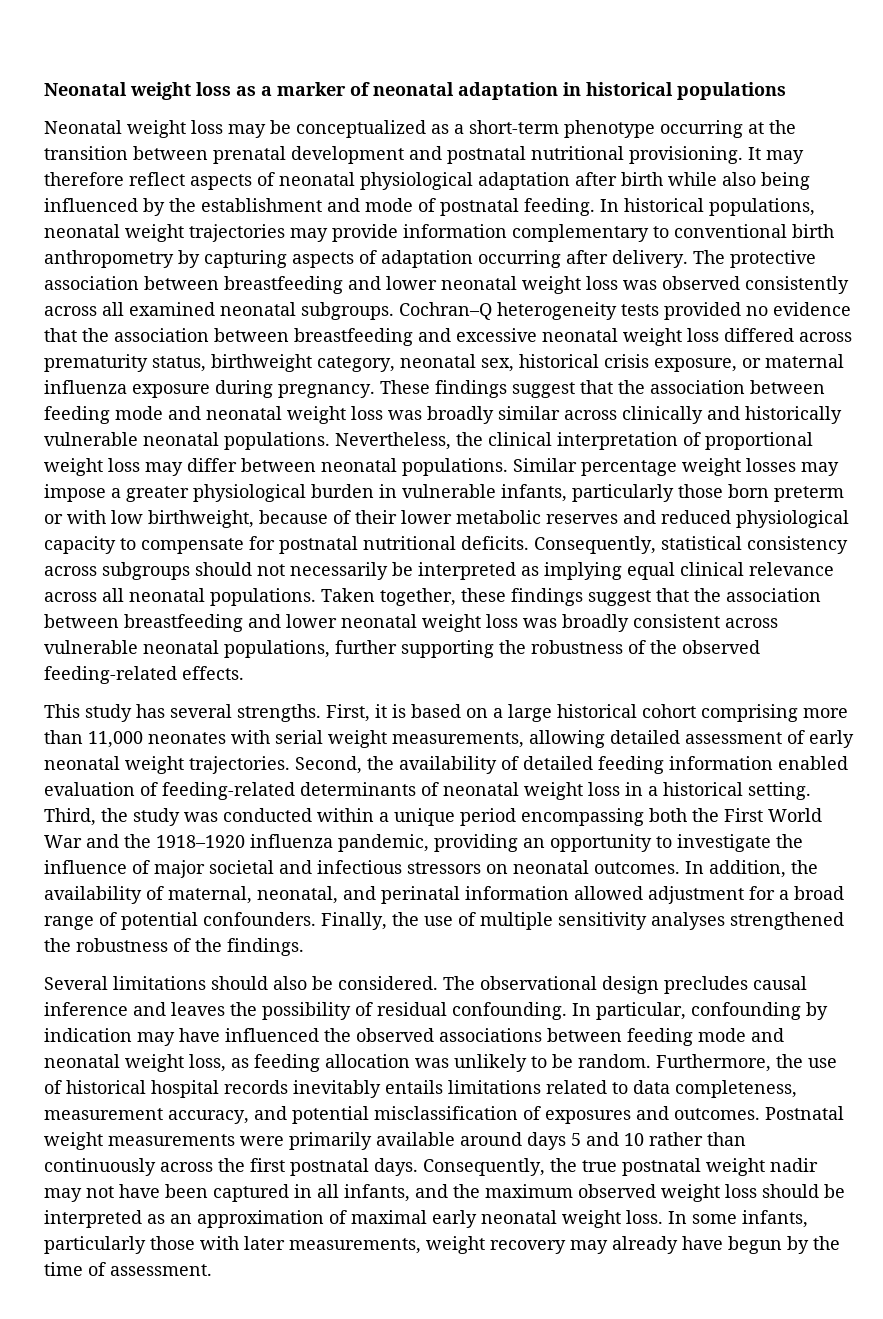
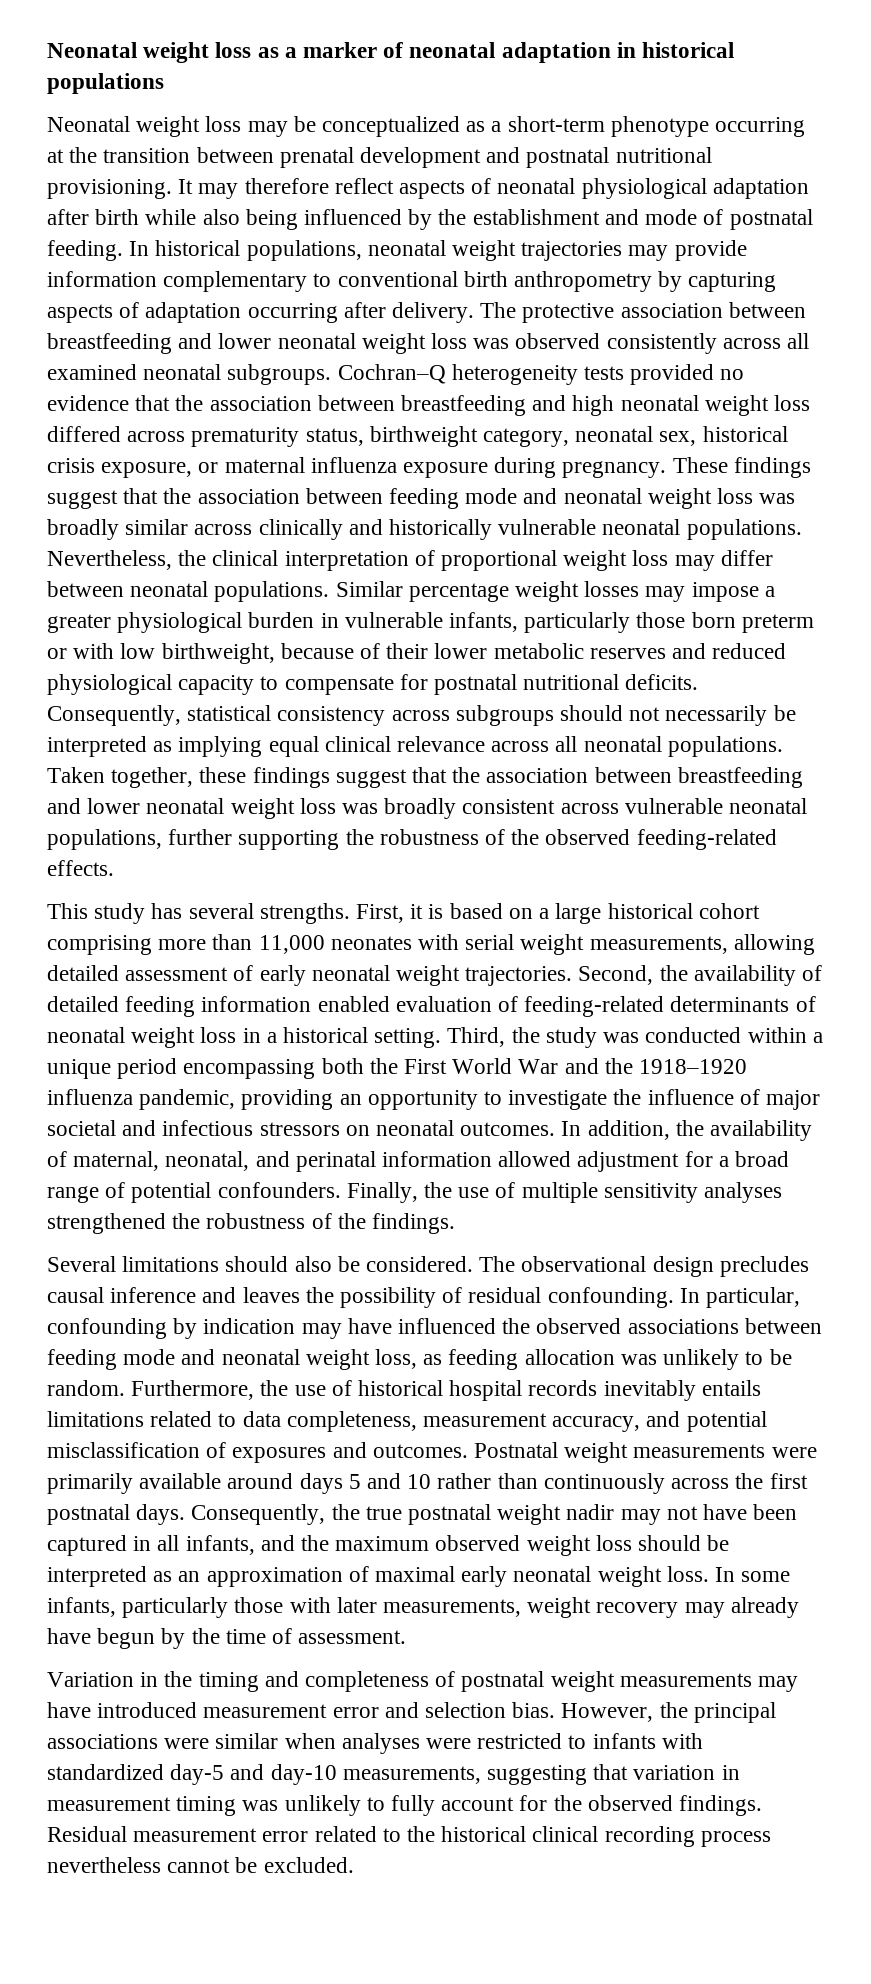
- Cochran–Q heterogeneity tests provided no evidence that the association between breastfeeding and excessive neonatal weight loss differed across prematurity status, birthweight category, neonatal sex, historical crisis exposure, or maternal influenza exposure during pregnancy.
+ Cochran–Q heterogeneity tests provided no evidence that the association between breastfeeding and high neonatal weight loss differed across prematurity status, birthweight category, neonatal sex, historical crisis exposure, or maternal influenza exposure during pregnancy.
+ Variation in the timing and completeness of postnatal weight measurements may have introduced measurement error and selection bias. However, the principal associations were similar when analyses were restricted to infants with standardized day-5 and day-10 measurements, suggesting that variation in measurement timing was unlikely to fully account for the observed findings. Residual measurement error related to the historical clinical recording process nevertheless cannot be excluded.

